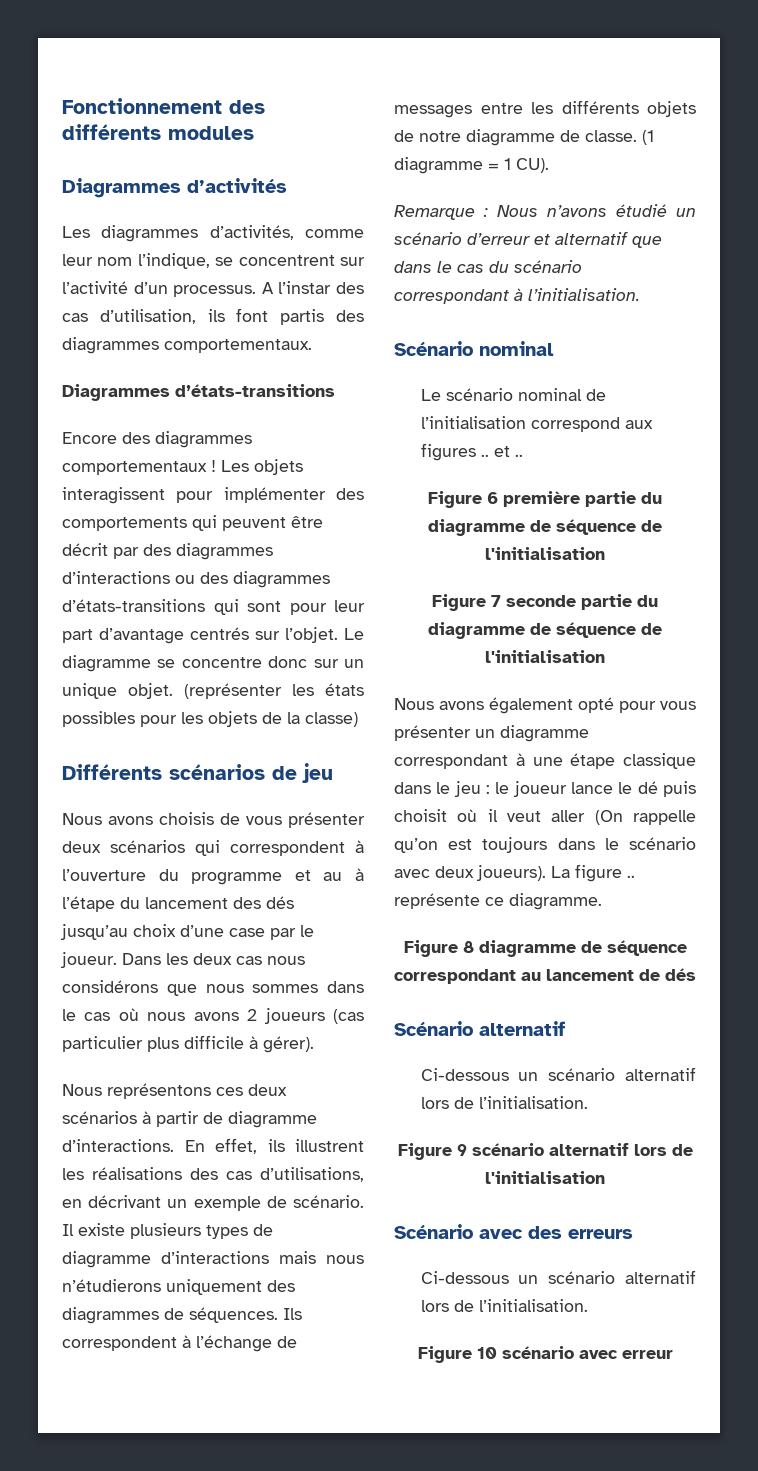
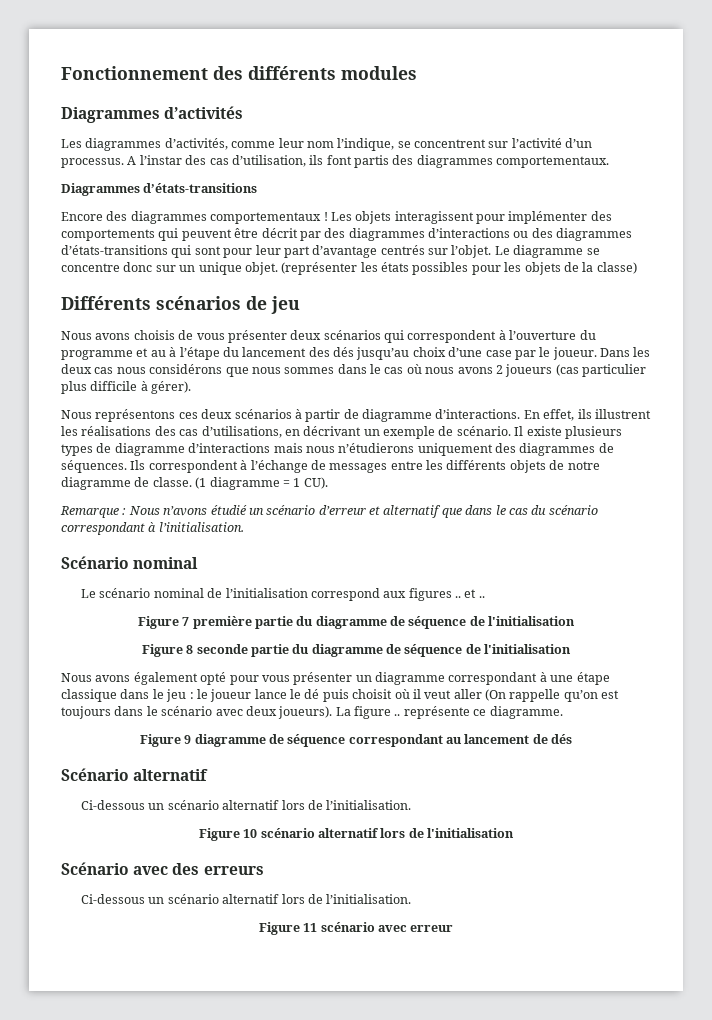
- Figure 6 première partie du diagramme de séquence de l'initialisation
+ Figure 7 première partie du diagramme de séquence de l'initialisation
- Figure 7 seconde partie du diagramme de séquence de l'initialisation
+ Figure 8 seconde partie du diagramme de séquence de l'initialisation
- Figure 8 diagramme de séquence correspondant au lancement de dés
+ Figure 9 diagramme de séquence correspondant au lancement de dés
- Figure 9 scénario alternatif lors de l'initialisation
+ Figure 10 scénario alternatif lors de l'initialisation
- Figure 10 scénario avec erreur
+ Figure 11 scénario avec erreur

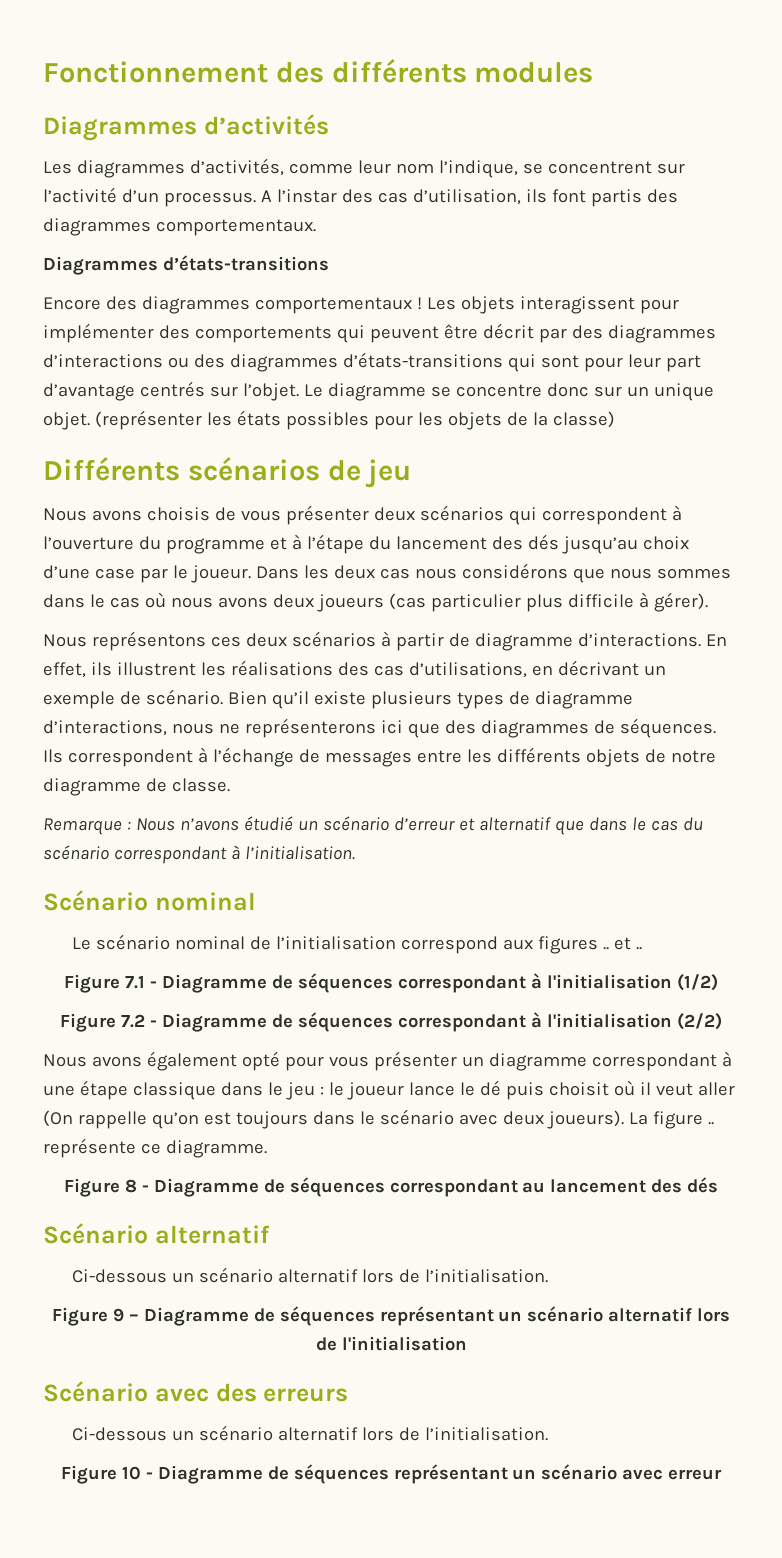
- Nous avons choisis de vous présenter deux scénarios qui correspondent à l’ouverture du programme et au à l’étape du lancement des dés jusqu’au choix d’une case par le joueur.
+ Nous avons choisis de vous présenter deux scénarios qui correspondent à l’ouverture du programme et à l’étape du lancement des dés jusqu’au choix d’une case par le joueur.
- Dans les deux cas nous considérons que nous sommes dans le cas où nous avons 2 joueurs (cas particulier plus difficile à gérer).
+ Dans les deux cas nous considérons que nous sommes dans le cas où nous avons deux joueurs (cas particulier plus difficile à gérer).
- Il existe plusieurs types de diagramme d’interactions mais nous n’étudierons uniquement des diagrammes de séquences.
+ Bien qu’il existe plusieurs types de diagramme d’interactions, nous ne représenterons ici que des diagrammes de séquences.
- (1 diagramme = 1 CU).
- Figure 7 première partie du diagramme de séquence de l'initialisation
- Figure 8 seconde partie du diagramme de séquence de l'initialisation
+ Figure 7.1 - Diagramme de séquences correspondant à l'initialisation (1/2)
+ Figure 7.2 - Diagramme de séquences correspondant à l'initialisation (2/2)
- Figure 9 diagramme de séquence correspondant au lancement de dés
+ Figure 8 - Diagramme de séquences correspondant au lancement des dés
- Figure 10 scénario alternatif lors de l'initialisation
+ Figure 9 – Diagramme de séquences représentant un scénario alternatif lors de l'initialisation
- Figure 11 scénario avec erreur
+ Figure 10 - Diagramme de séquences représentant un scénario avec erreur

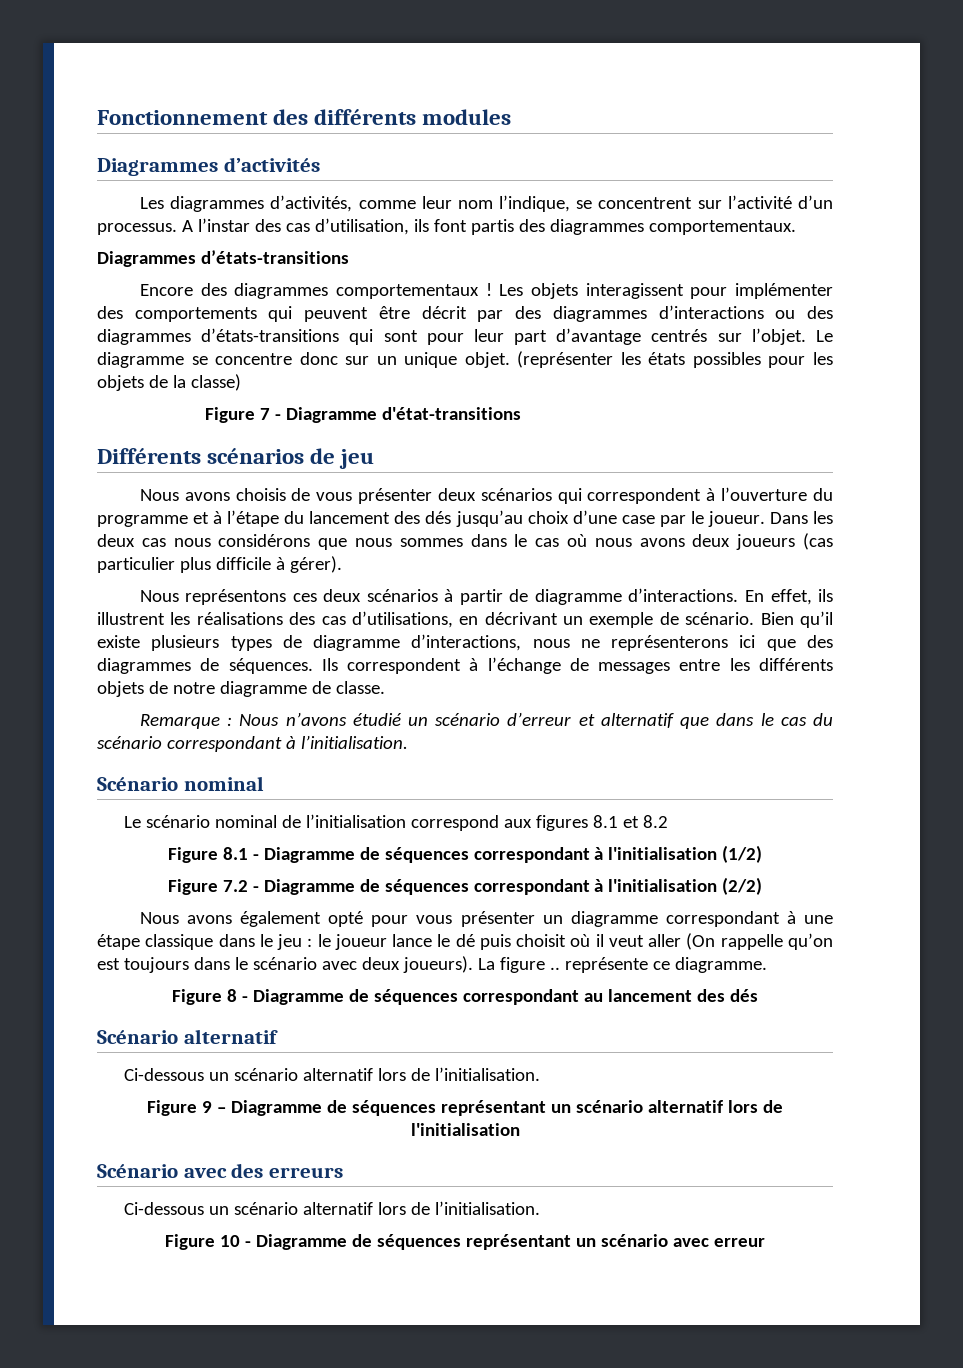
+ Figure 7 - Diagramme d'état-transitions
- Le scénario nominal de l’initialisation correspond aux figures .. et ..
- Figure 7.1 - Diagramme de séquences correspondant à l'initialisation (1/2)
+ Le scénario nominal de l’initialisation correspond aux figures 8.1 et 8.2
+ Figure 8.1 - Diagramme de séquences correspondant à l'initialisation (1/2)

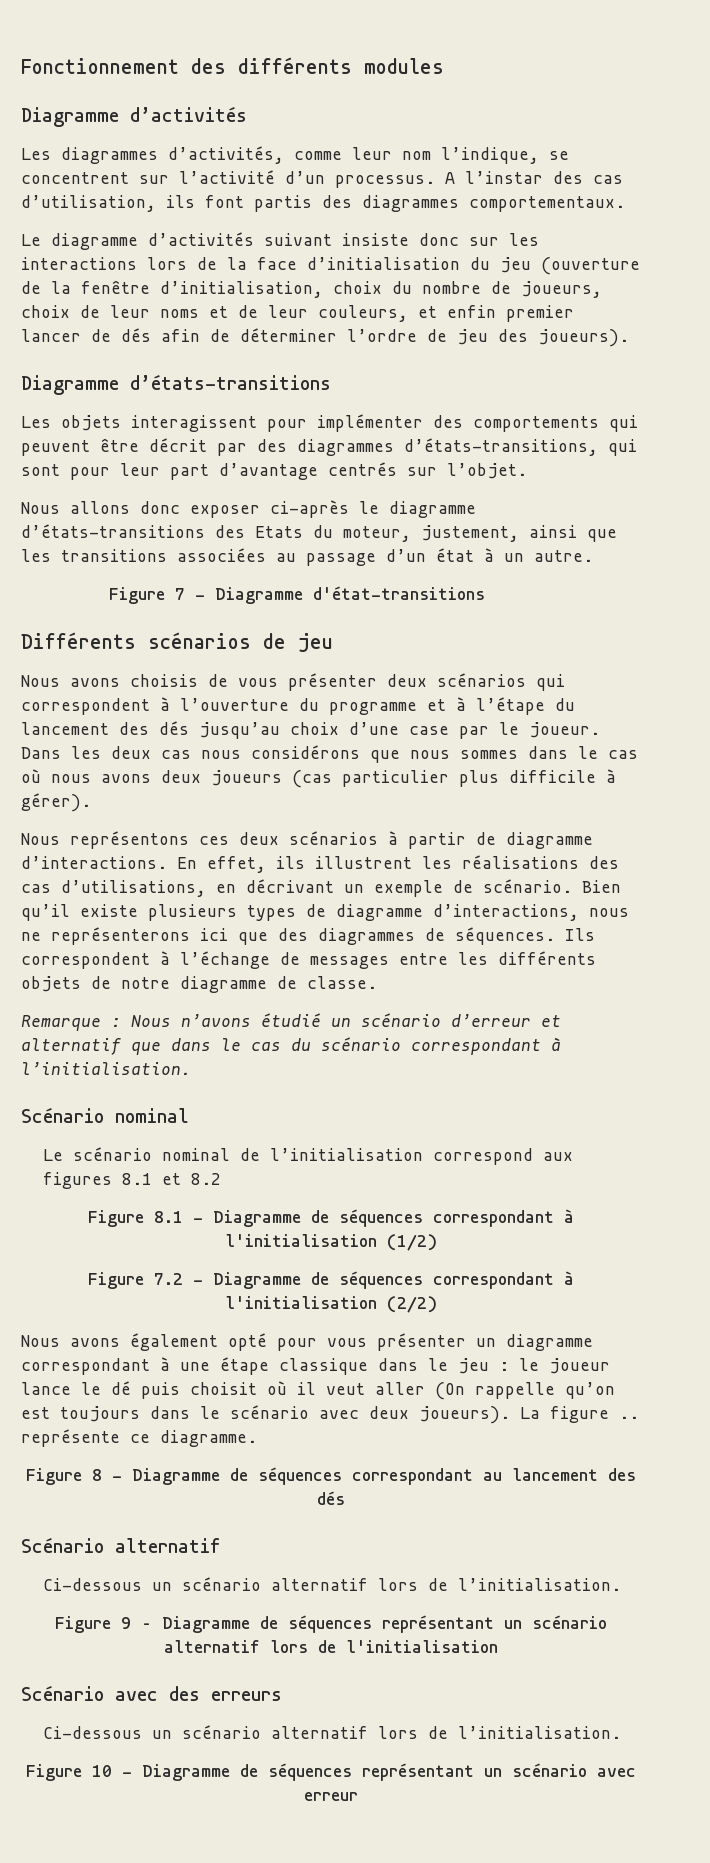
- Diagrammes d’activités
+ Diagramme d’activités
- Diagrammes d’états-transitions
- Encore des diagrammes comportementaux ! Les objets interagissent pour implémenter des comportements qui peuvent être décrit par des diagrammes d’interactions ou des diagrammes d’états-transitions qui sont pour leur part d’avantage centrés sur l’objet. Le diagramme se concentre donc sur un unique objet. (représenter les états possibles pour les objets de la classe)
+ Le diagramme d’activités suivant insiste donc sur les interactions lors de la face d’initialisation du jeu (ouverture de la fenêtre d’initialisation, choix du nombre de joueurs, choix de leur noms et de leur couleurs, et enfin premier lancer de dés afin de déterminer l’ordre de jeu des joueurs).
+ Diagramme d’états-transitions
+ Les objets interagissent pour implémenter des comportements qui peuvent être décrit par des diagrammes d’états-transitions, qui sont pour leur part d’avantage centrés sur l’objet.
+ Nous allons donc exposer ci-après le diagramme d’états-transitions des Etats du moteur, justement, ainsi que les transitions associées au passage d’un état à un autre.

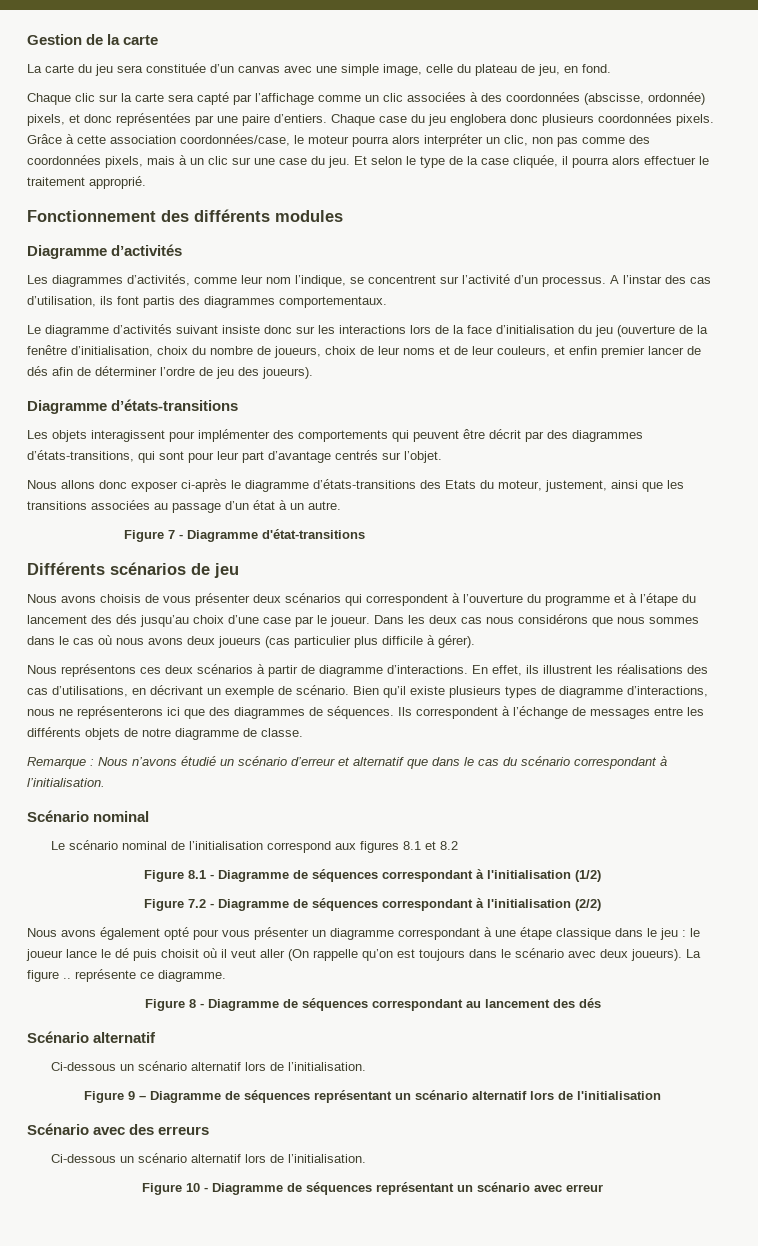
+ Gestion de la carte
+ La carte du jeu sera constituée d’un canvas avec une simple image, celle du plateau de jeu, en fond.
+ Chaque clic sur la carte sera capté par l’affichage comme un clic associées à des coordonnées (abscisse, ordonnée) pixels, et donc représentées par une paire d’entiers. Chaque case du jeu englobera donc plusieurs coordonnées pixels. Grâce à cette association coordonnées/case, le moteur pourra alors interpréter un clic, non pas comme des coordonnées pixels, mais à un clic sur une case du jeu. Et selon le type de la case cliquée, il pourra alors effectuer le traitement approprié.

